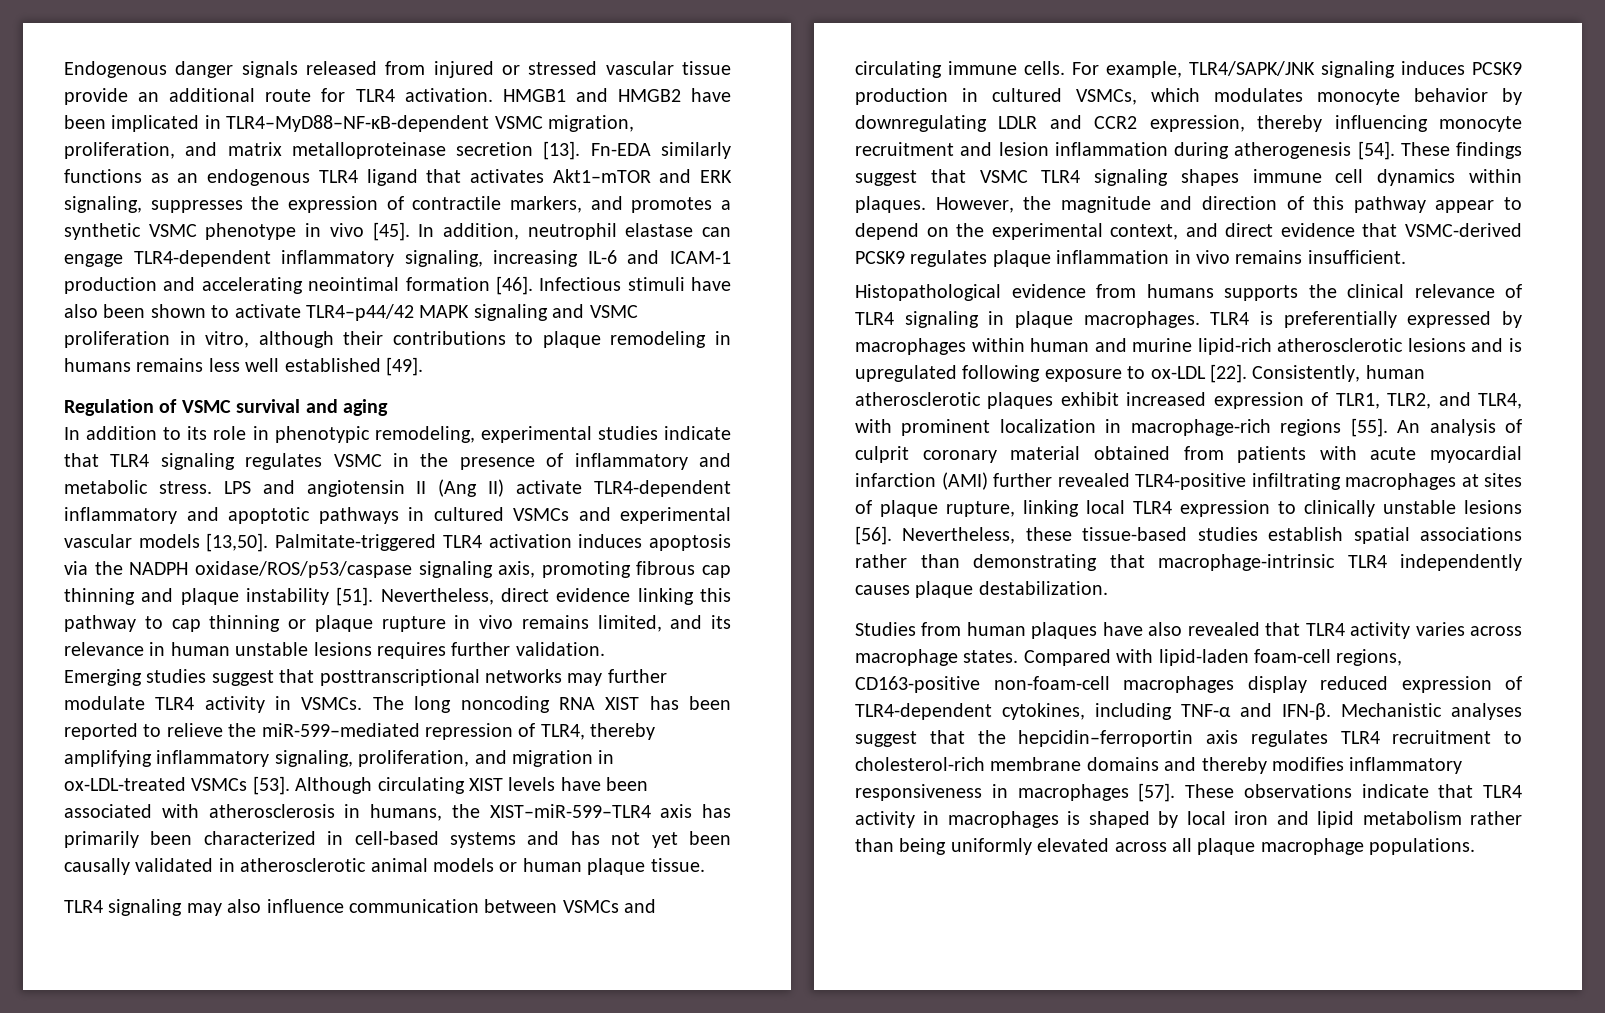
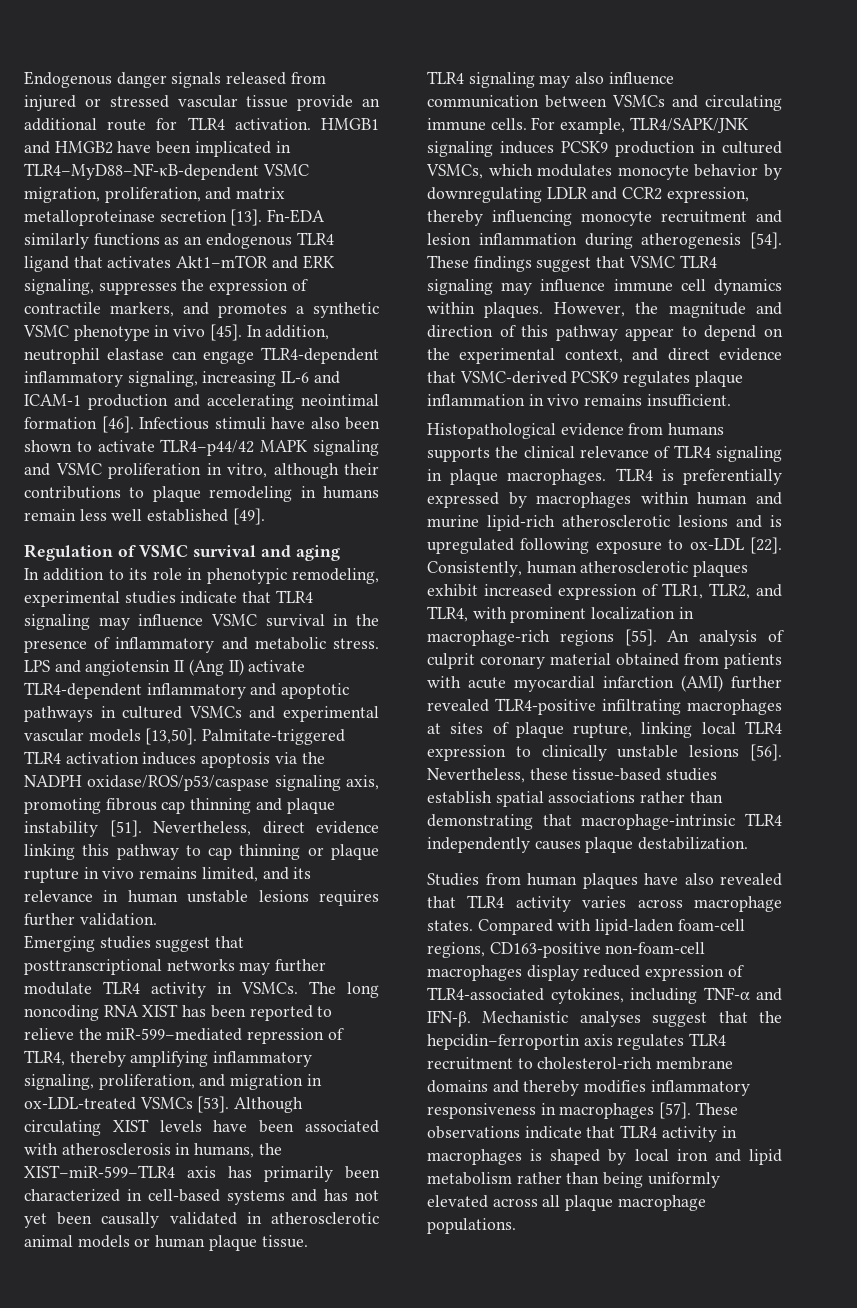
- Infectious stimuli have also been shown to activate TLR4–p44/42 MAPK signaling and VSMC proliferation in vitro, although their contributions to plaque remodeling in humans remains less well established [49].
+ Infectious stimuli have also been shown to activate TLR4–p44/42 MAPK signaling and VSMC proliferation in vitro, although their contributions to plaque remodeling in humans remain less well established [49].
- In addition to its role in phenotypic remodeling, experimental studies indicate that TLR4 signaling regulates VSMC in the presence of inflammatory and metabolic stress.
+ In addition to its role in phenotypic remodeling, experimental studies indicate that TLR4 signaling may influence VSMC survival in the presence of inflammatory and metabolic stress.
- These findings suggest that VSMC TLR4 signaling shapes immune cell dynamics within plaques.
+ These findings suggest that VSMC TLR4 signaling may influence immune cell dynamics within plaques.
- Compared with lipid-laden foam-cell regions, CD163-positive non-foam-cell macrophages display reduced expression of TLR4-dependent cytokines, including TNF-α and IFN-β.
+ Compared with lipid-laden foam-cell regions, CD163-positive non-foam-cell macrophages display reduced expression of TLR4-associated cytokines, including TNF-α and IFN-β.

